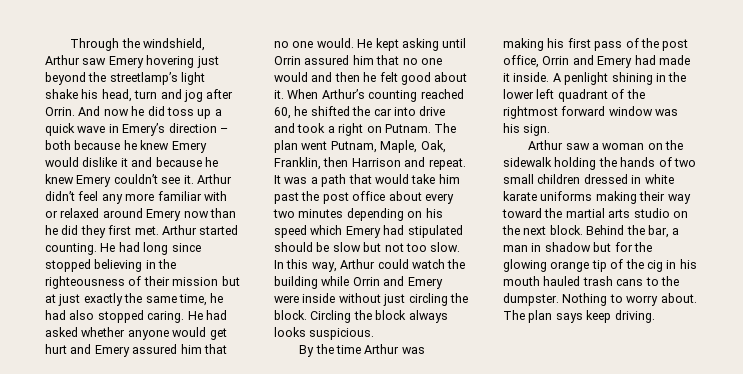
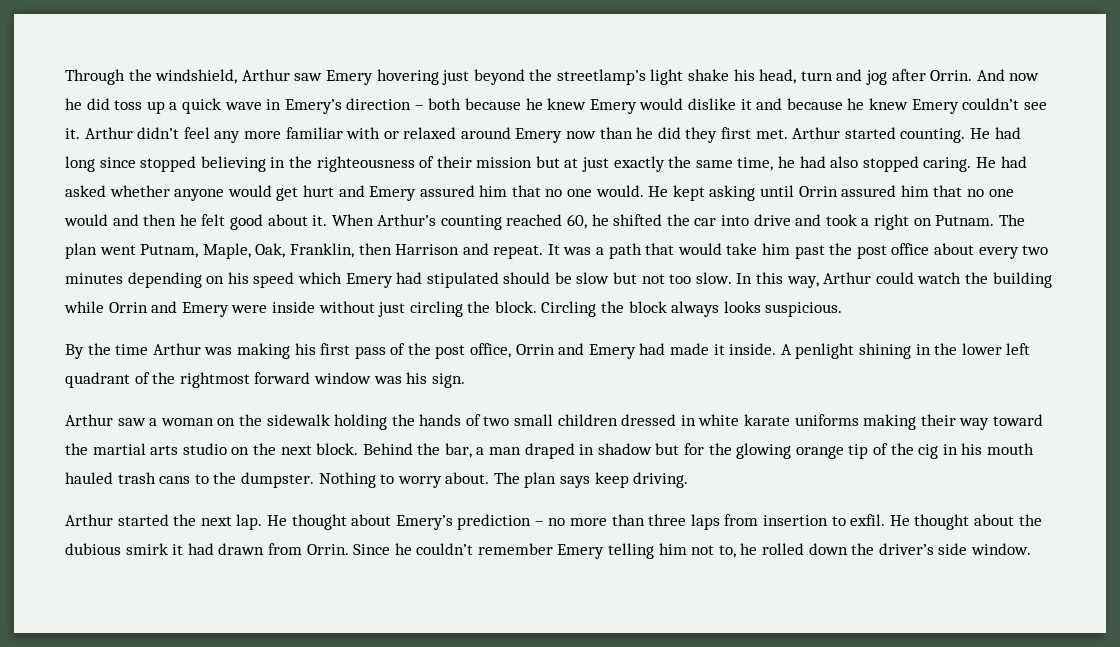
- Behind the bar, a man in shadow but for the glowing orange tip of the cig in his mouth hauled trash cans to the dumpster.
+ Behind the bar, a man draped in shadow but for the glowing orange tip of the cig in his mouth hauled trash cans to the dumpster.
+ Arthur started the next lap. He thought about Emery’s prediction – no more than three laps from insertion to exfil. He thought about the dubious smirk it had drawn from Orrin. Since he couldn’t remember Emery telling him not to, he rolled down the driver’s side window.

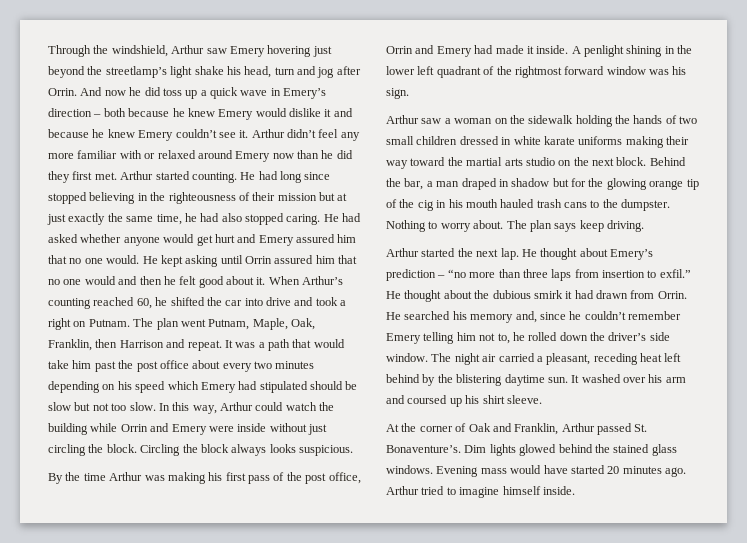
- He thought about Emery’s prediction – no more than three laps from insertion to exfil.
+ He thought about Emery’s prediction – “no more than three laps from insertion to exfil.”
- Since he couldn’t remember Emery telling him not to, he rolled down the driver’s side window.
+ He searched his memory and, since he couldn’t remember Emery telling him not to, he rolled down the driver’s side window.
+ The night air carried a pleasant, receding heat left behind by the blistering daytime sun. It washed over his arm and coursed up his shirt sleeve.
+ At the corner of Oak and Franklin, Arthur passed St. Bonaventure’s. Dim lights glowed behind the stained glass windows. Evening mass would have started 20 minutes ago. Arthur tried to imagine himself inside.

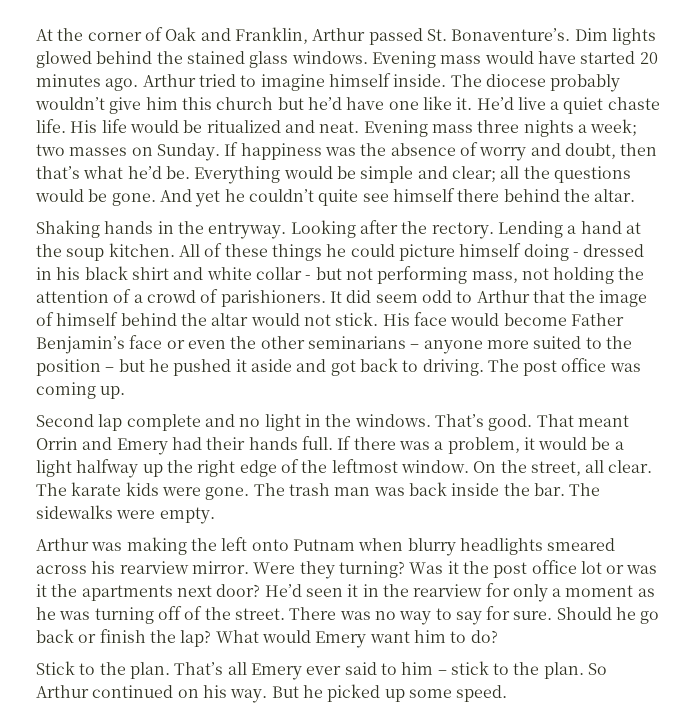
- Through the windshield, Arthur saw Emery hovering just beyond the streetlamp’s light shake his head, turn and jog after Orrin. And now he did toss up a quick wave in Emery’s direction – both because he knew Emery would dislike it and because he knew Emery couldn’t see it. Arthur didn’t feel any more familiar with or relaxed around Emery now than he did they first met. Arthur started counting. He had long since stopped believing in the righteousness of their mission but at just exactly the same time, he had also stopped caring. He had asked whether anyone would get hurt and Emery assured him that no one would. He kept asking until Orrin assured him that no one would and then he felt good about it. When Arthur’s counting reached 60, he shifted the car into drive and took a right on Putnam. The plan went Putnam, Maple, Oak, Franklin, then Harrison and repeat. It was a path that would take him past the post office about every two minutes depending on his speed which Emery had stipulated should be slow but not too slow. In this way, Arthur could watch the building while Orrin and Emery were inside without just circling the block. Circling the block always looks suspicious.
- By the time Arthur was making his first pass of the post office, Orrin and Emery had made it inside. A penlight shining in the lower left quadrant of the rightmost forward window was his sign.
- Arthur saw a woman on the sidewalk holding the hands of two small children dressed in white karate uniforms making their way toward the martial arts studio on the next block. Behind the bar, a man draped in shadow but for the glowing orange tip of the cig in his mouth hauled trash cans to the dumpster. Nothing to worry about. The plan says keep driving.
- Arthur started the next lap. He thought about Emery’s prediction – “no more than three laps from insertion to exfil.” He thought about the dubious smirk it had drawn from Orrin. He searched his memory and, since he couldn’t remember Emery telling him not to, he rolled down the driver’s side window. The night air carried a pleasant, receding heat left behind by the blistering daytime sun. It washed over his arm and coursed up his shirt sleeve.
+ The diocese probably wouldn’t give him this church but he’d have one like it. He’d live a quiet chaste life. His life would be ritualized and neat. Evening mass three nights a week; two masses on Sunday. If happiness was the absence of worry and doubt, then that’s what he’d be. Everything would be simple and clear; all the questions would be gone. And yet he couldn’t quite see himself there behind the altar.
+ Shaking hands in the entryway. Looking after the rectory. Lending a hand at the soup kitchen. All of these things he could picture himself doing - dressed in his black shirt and white collar - but not performing mass, not holding the attention of a crowd of parishioners. It did seem odd to Arthur that the image of himself behind the altar would not stick. His face would become Father Benjamin’s face or even the other seminarians – anyone more suited to the position – but he pushed it aside and got back to driving. The post office was coming up.
+ Second lap complete and no light in the windows. That’s good. That meant Orrin and Emery had their hands full. If there was a problem, it would be a light halfway up the right edge of the leftmost window. On the street, all clear. The karate kids were gone. The trash man was back inside the bar. The sidewalks were empty.
+ Arthur was making the left onto Putnam when blurry headlights smeared across his rearview mirror. Were they turning? Was it the post office lot or was it the apartments next door? He’d seen it in the rearview for only a moment as he was turning off of the street. There was no way to say for sure. Should he go back or finish the lap? What would Emery want him to do?
+ Stick to the plan. That’s all Emery ever said to him – stick to the plan. So Arthur continued on his way. But he picked up some speed.

